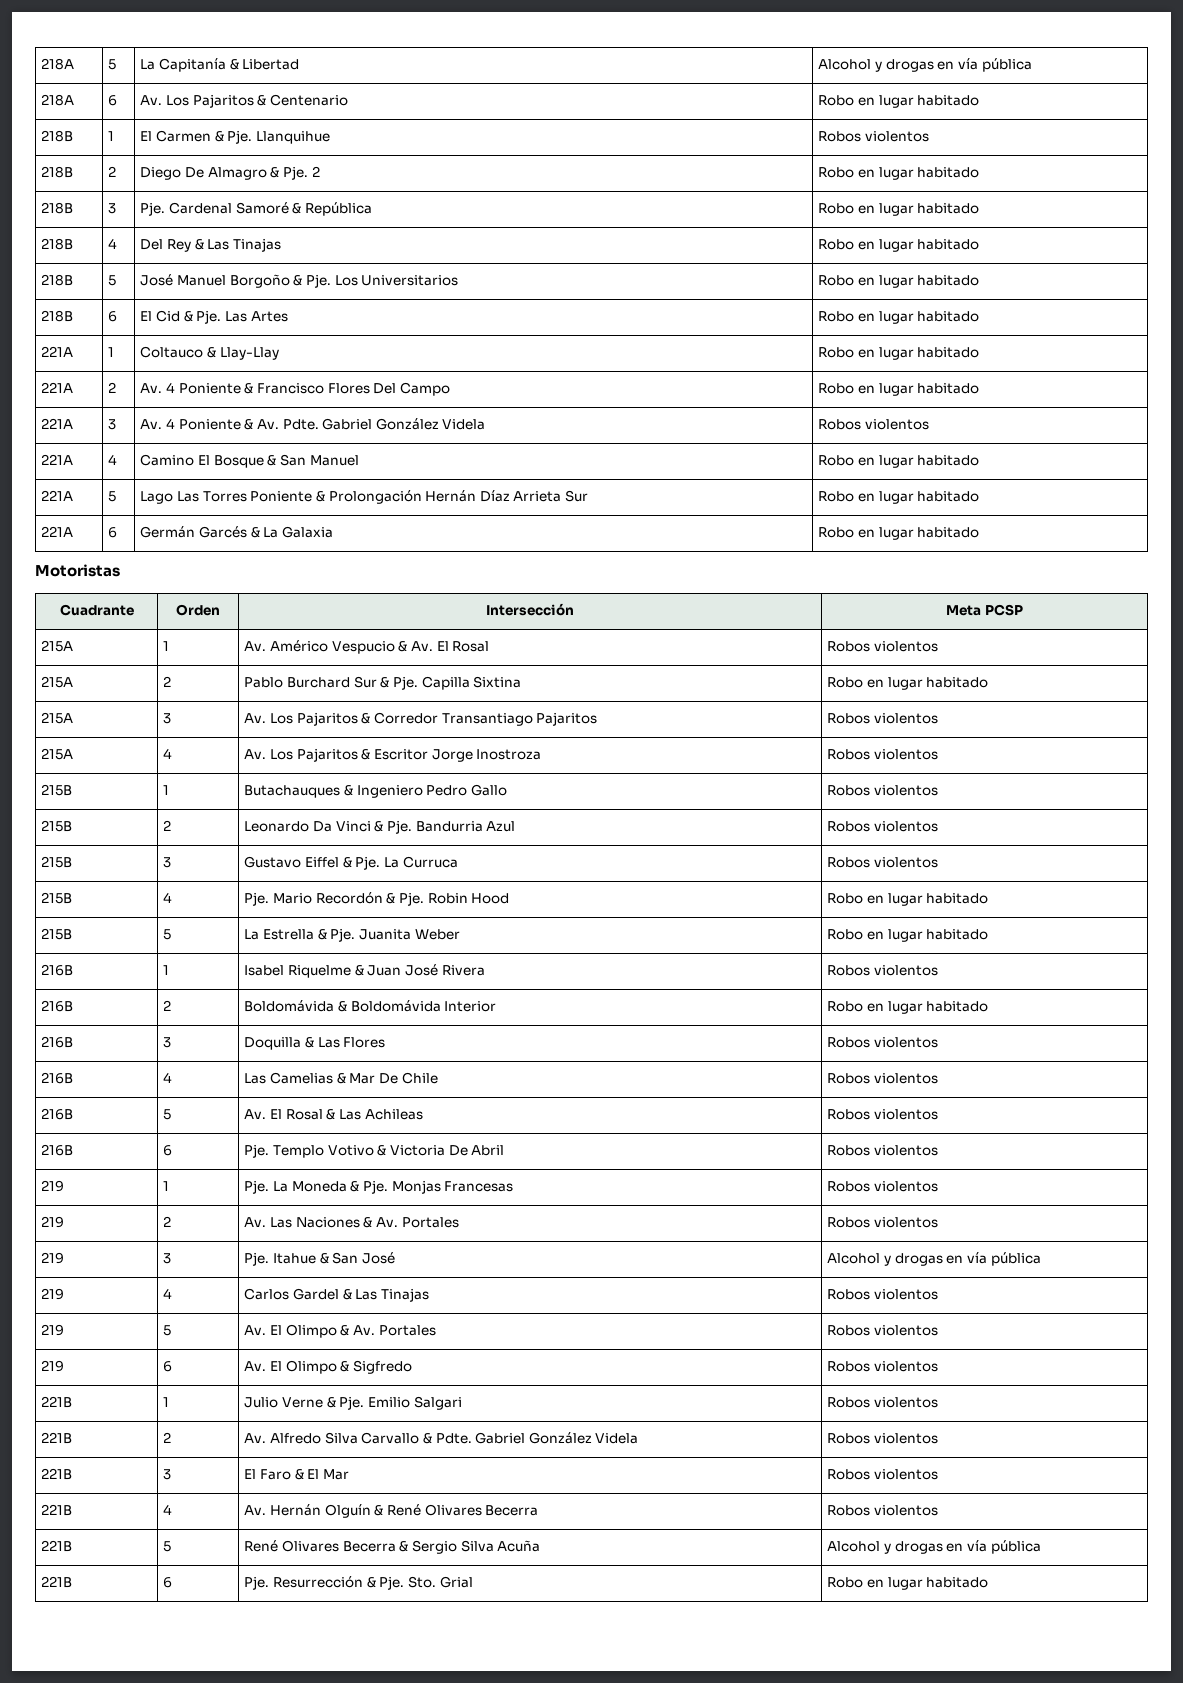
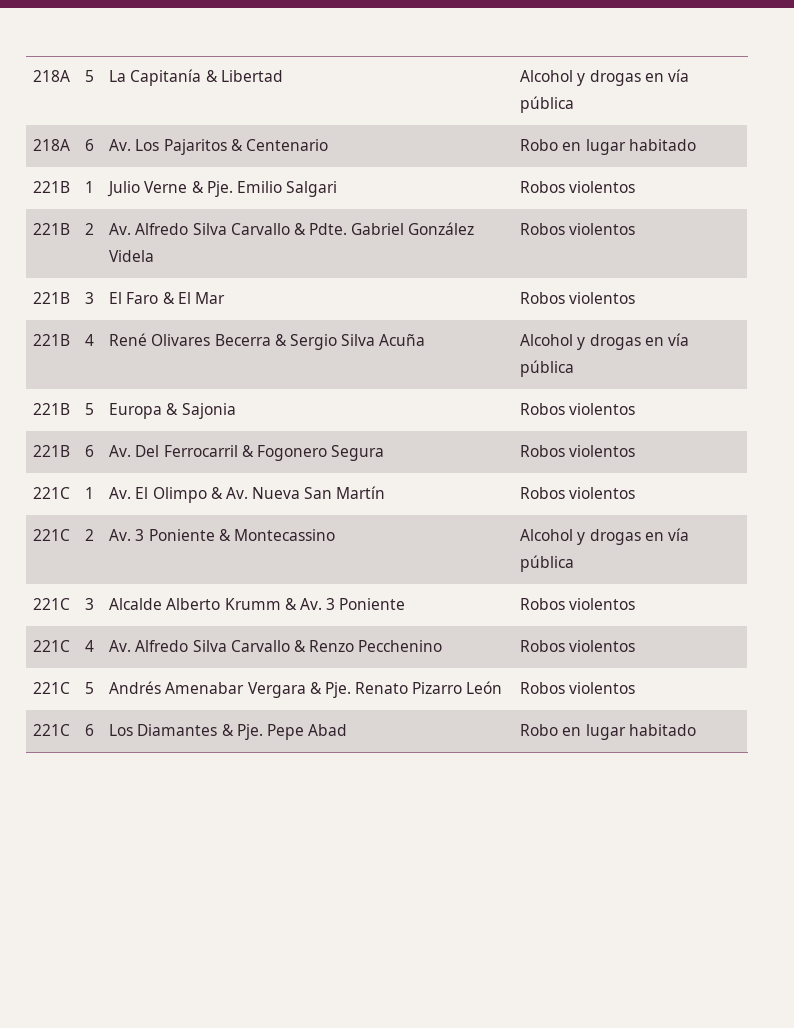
- 218B | 1 | El Carmen & Pje. Llanquihue | Robos violentos
- 218B | 2 | Diego De Almagro & Pje. 2 | Robo en lugar habitado
- 218B | 3 | Pje. Cardenal Samoré & República | Robo en lugar habitado
- 218B | 4 | Del Rey & Las Tinajas | Robo en lugar habitado
- 218B | 5 | José Manuel Borgoño & Pje. Los Universitarios | Robo en lugar habitado
- 218B | 6 | El Cid & Pje. Las Artes | Robo en lugar habitado
- 221A | 1 | Coltauco & Llay-Llay | Robo en lugar habitado
- 221A | 2 | Av. 4 Poniente & Francisco Flores Del Campo | Robo en lugar habitado
- 221A | 3 | Av. 4 Poniente & Av. Pdte. Gabriel González Videla | Robos violentos
- 221A | 4 | Camino El Bosque & San Manuel | Robo en lugar habitado
- 221A | 5 | Lago Las Torres Poniente & Prolongación Hernán Díaz Arrieta Sur | Robo en lugar habitado
- 221A | 6 | Germán Garcés & La Galaxia | Robo en lugar habitado
- Motoristas
- Cuadrante | Orden | Intersección | Meta PCSP
- 215A | 1 | Av. Américo Vespucio & Av. El Rosal | Robos violentos
- 215A | 2 | Pablo Burchard Sur & Pje. Capilla Sixtina | Robo en lugar habitado
- 215A | 3 | Av. Los Pajaritos & Corredor Transantiago Pajaritos | Robos violentos
- 215A | 4 | Av. Los Pajaritos & Escritor Jorge Inostroza | Robos violentos
- 215B | 1 | Butachauques & Ingeniero Pedro Gallo | Robos violentos
- 215B | 2 | Leonardo Da Vinci & Pje. Bandurria Azul | Robos violentos
- 215B | 3 | Gustavo Eiffel & Pje. La Curruca | Robos violentos
- 215B | 4 | Pje. Mario Recordón & Pje. Robin Hood | Robo en lugar habitado
- 215B | 5 | La Estrella & Pje. Juanita Weber | Robo en lugar habitado
- 216B | 1 | Isabel Riquelme & Juan José Rivera | Robos violentos
- 216B | 2 | Boldomávida & Boldomávida Interior | Robo en lugar habitado
- 216B | 3 | Doquilla & Las Flores | Robos violentos
- 216B | 4 | Las Camelias & Mar De Chile | Robos violentos
- 216B | 5 | Av. El Rosal & Las Achileas | Robos violentos
- 216B | 6 | Pje. Templo Votivo & Victoria De Abril | Robos violentos
- 219 | 1 | Pje. La Moneda & Pje. Monjas Francesas | Robos violentos
- 219 | 2 | Av. Las Naciones & Av. Portales | Robos violentos
- 219 | 3 | Pje. Itahue & San José | Alcohol y drogas en vía pública
- 219 | 4 | Carlos Gardel & Las Tinajas | Robos violentos
- 219 | 5 | Av. El Olimpo & Av. Portales | Robos violentos
- 219 | 6 | Av. El Olimpo & Sigfredo | Robos violentos
- 221B | 4 | Av. Hernán Olguín & René Olivares Becerra | Robos violentos
- 221B | 5 | René Olivares Becerra & Sergio Silva Acuña | Alcohol y drogas en vía pública
+ 221B | 4 | René Olivares Becerra & Sergio Silva Acuña | Alcohol y drogas en vía pública
- 221B | 6 | Pje. Resurrección & Pje. Sto. Grial | Robo en lugar habitado
+ 221B | 5 | Europa & Sajonia | Robos violentos
+ 221B | 6 | Av. Del Ferrocarril & Fogonero Segura | Robos violentos
+ 221C | 1 | Av. El Olimpo & Av. Nueva San Martín | Robos violentos
+ 221C | 2 | Av. 3 Poniente & Montecassino | Alcohol y drogas en vía pública
+ 221C | 3 | Alcalde Alberto Krumm & Av. 3 Poniente | Robos violentos
+ 221C | 4 | Av. Alfredo Silva Carvallo & Renzo Pecchenino | Robos violentos
+ 221C | 5 | Andrés Amenabar Vergara & Pje. Renato Pizarro León | Robos violentos
+ 221C | 6 | Los Diamantes & Pje. Pepe Abad | Robo en lugar habitado

